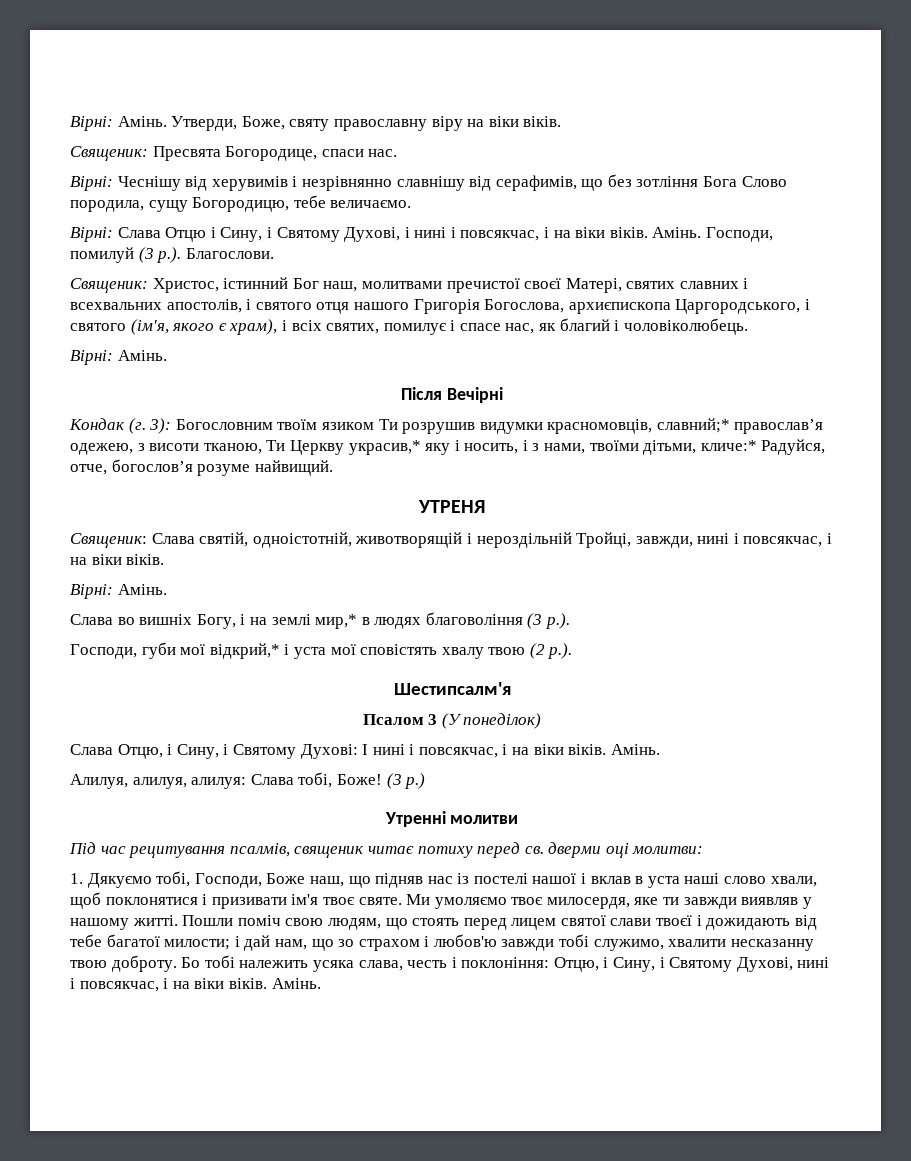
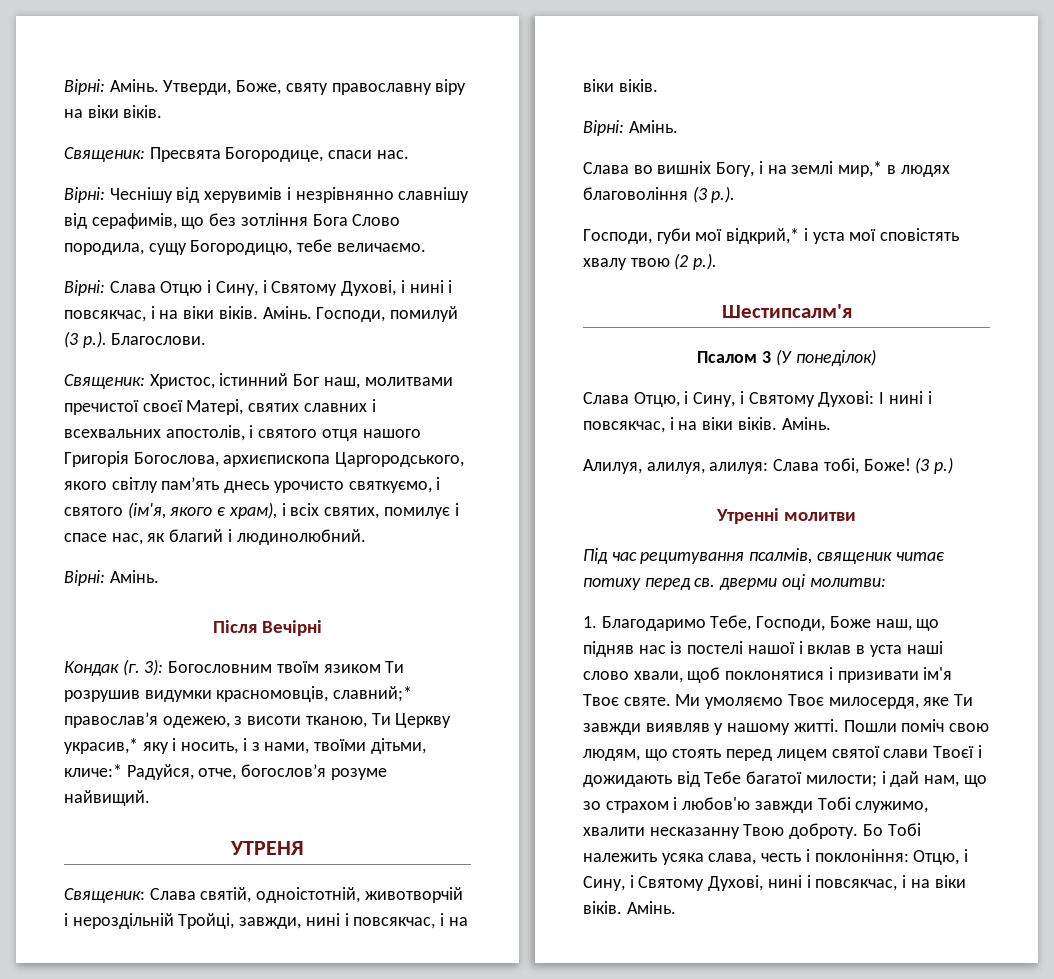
- Священик: Христос, істинний Бог наш, молитвами пречистої своєї Матері, святих славних і всехвальних апостолів, і святого отця нашого Григорія Богослова, архиєпископа Царгородського, і святого (ім'я, якого є храм), і всіх святих, помилує і спасе нас, як благий і чоловіколюбець.
+ Священик: Христос, істинний Бог наш, молитвами пречистої своєї Матері, святих славних і всехвальних апостолів, і святого отця нашого Григорія Богослова, архиєпископа Царгородського, якого світлу пам’ять днесь урочисто святкуємо, і святого (ім'я, якого є храм), і всіх святих, помилує і спасе нас, як благий і людинолюбний.
- Священик: Слава святій, одноістотній, животворящій і нероздільній Тройці, завжди, нині і повсякчас, і на віки віків.
+ Священик: Слава святій, одноістотній, животворчій і нероздільній Тройці, завжди, нині і повсякчас, і на віки віків.
- 1. Дякуємо тобі, Господи, Боже наш, що підняв нас із постелі нашої і вклав в уста наші слово хвали, щоб поклонятися і призивати ім'я твоє святе.
+ 1. Благодаримо Тебе, Господи, Боже наш, що підняв нас із постелі нашої і вклав в уста наші слово хвали, щоб поклонятися і призивати ім'я Твоє святе.
- Ми умоляємо твоє милосердя, яке ти завжди виявляв у нашому житті.
+ Ми умоляємо Твоє милосердя, яке Ти завжди виявляв у нашому житті.
- Пошли поміч свою людям, що стоять перед лицем святої слави твоєї і дожидають від тебе багатої милости; і дай нам, що зо страхом і любов'ю завжди тобі служимо, хвалити несказанну твою доброту.
+ Пошли поміч свою людям, що стоять перед лицем святої слави Твоєї і дожидають від Тебе багатої милости; і дай нам, що зо страхом і любов'ю завжди Тобі служимо, хвалити несказанну Твою доброту.
- Бо тобі належить усяка слава, честь і поклоніння: Отцю, і Сину, і Святому Духові, нині і повсякчас, і на віки віків.
+ Бо Тобі належить усяка слава, честь і поклоніння: Отцю, і Сину, і Святому Духові, нині і повсякчас, і на віки віків.

